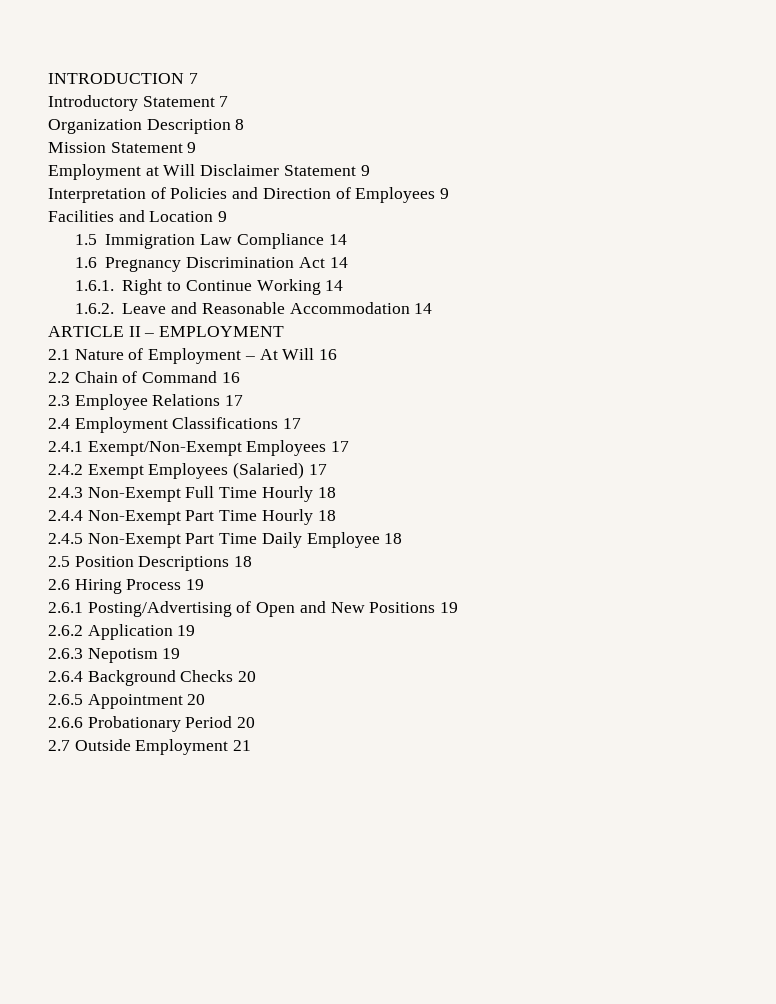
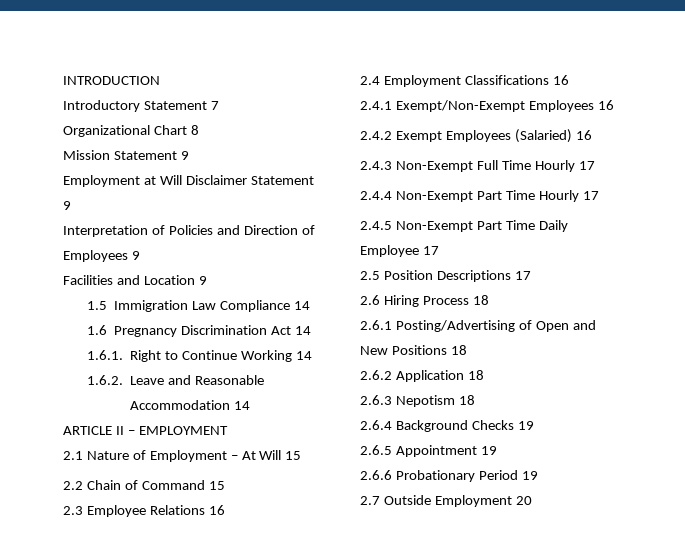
- INTRODUCTION 7
+ INTRODUCTION
- Organization Description 8
+ Organizational Chart 8
- 2.1 Nature of Employment – At Will 16
+ 2.1 Nature of Employment – At Will 15
- 2.2 Chain of Command 16
+ 2.2 Chain of Command 15
- 2.3 Employee Relations 17
+ 2.3 Employee Relations 16
- 2.4 Employment Classifications 17
+ 2.4 Employment Classifications 16
- 2.4.1 Exempt/Non-Exempt Employees 17
+ 2.4.1 Exempt/Non-Exempt Employees 16
- 2.4.2 Exempt Employees (Salaried) 17
+ 2.4.2 Exempt Employees (Salaried) 16
- 2.4.3 Non-Exempt Full Time Hourly 18
+ 2.4.3 Non-Exempt Full Time Hourly 17
- 2.4.4 Non-Exempt Part Time Hourly 18
+ 2.4.4 Non-Exempt Part Time Hourly 17
- 2.4.5 Non-Exempt Part Time Daily Employee 18
+ 2.4.5 Non-Exempt Part Time Daily Employee 17
- 2.5 Position Descriptions 18
+ 2.5 Position Descriptions 17
- 2.6 Hiring Process 19
+ 2.6 Hiring Process 18
- 2.6.1 Posting/Advertising of Open and New Positions 19
+ 2.6.1 Posting/Advertising of Open and New Positions 18
- 2.6.2 Application 19
+ 2.6.2 Application 18
- 2.6.3 Nepotism 19
+ 2.6.3 Nepotism 18
- 2.6.4 Background Checks 20
+ 2.6.4 Background Checks 19
- 2.6.5 Appointment 20
+ 2.6.5 Appointment 19
- 2.6.6 Probationary Period 20
+ 2.6.6 Probationary Period 19
- 2.7 Outside Employment 21
+ 2.7 Outside Employment 20

